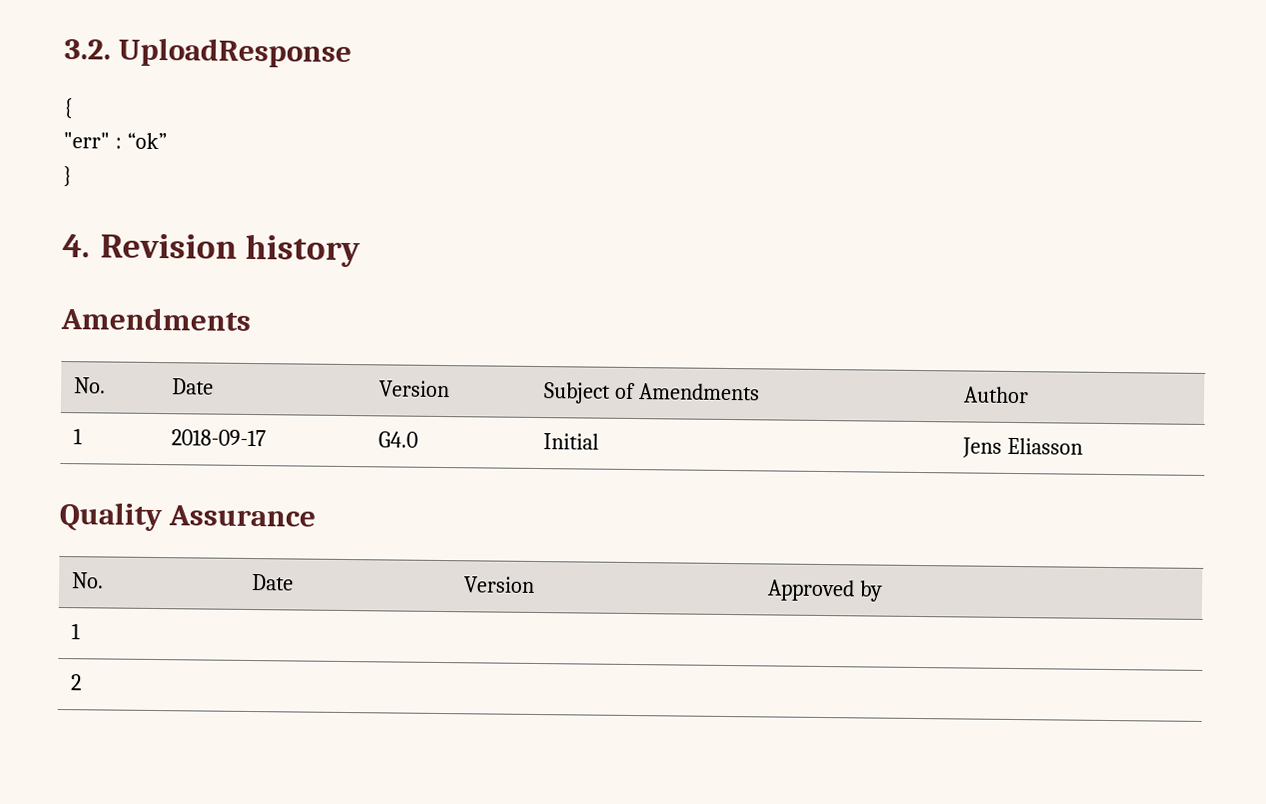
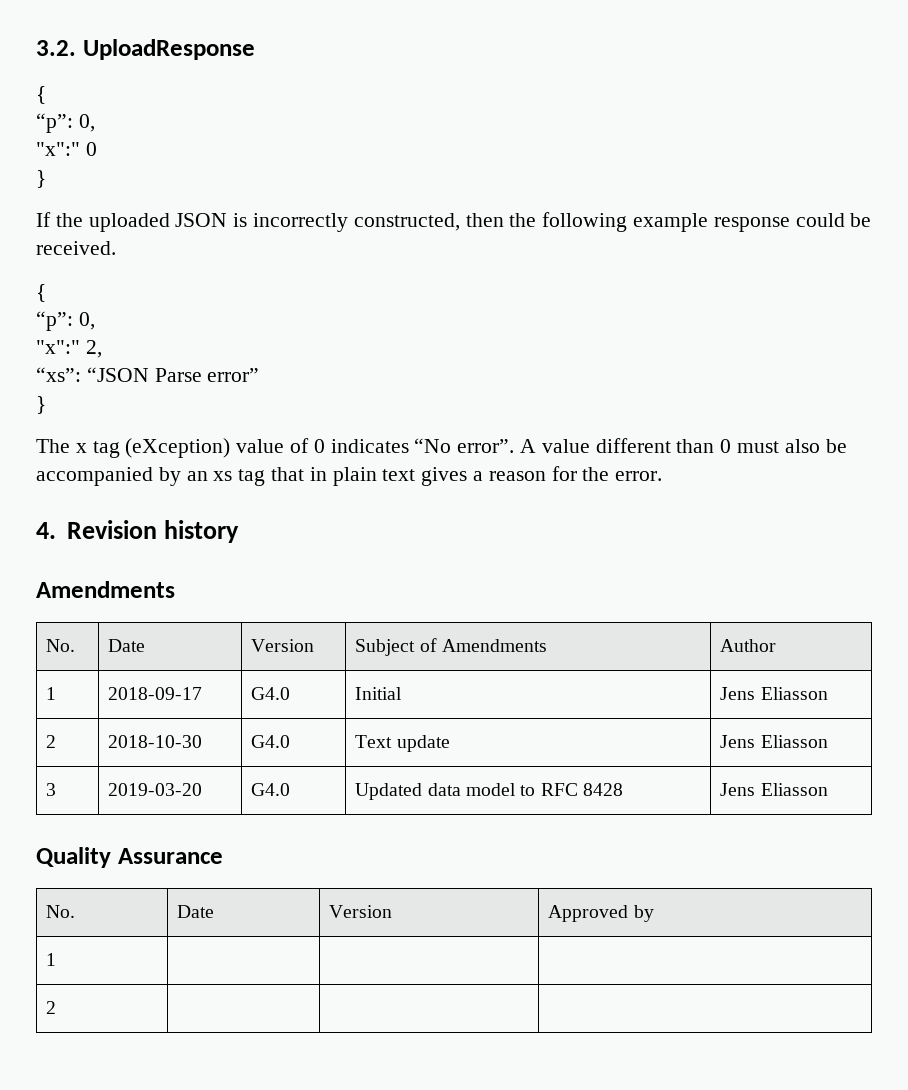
  3.2. UploadResponse
  {
- "err" : “ok”
+ “p”: 0,
+ "x":" 0
  }
+ If the uploaded JSON is incorrectly constructed, then the following example response could be received.
+ {
+ “p”: 0,
+ "x":" 2,
+ “xs”: “JSON Parse error”
+ }
+ The x tag (eXception) value of 0 indicates “No error”. A value different than 0 must also be accompanied by an xs tag that in plain text gives a reason for the error.
+ 2 | 2018-10-30 | G4.0 | Text update | Jens Eliasson
+ 3 | 2019-03-20 | G4.0 | Updated data model to RFC 8428 | Jens Eliasson

